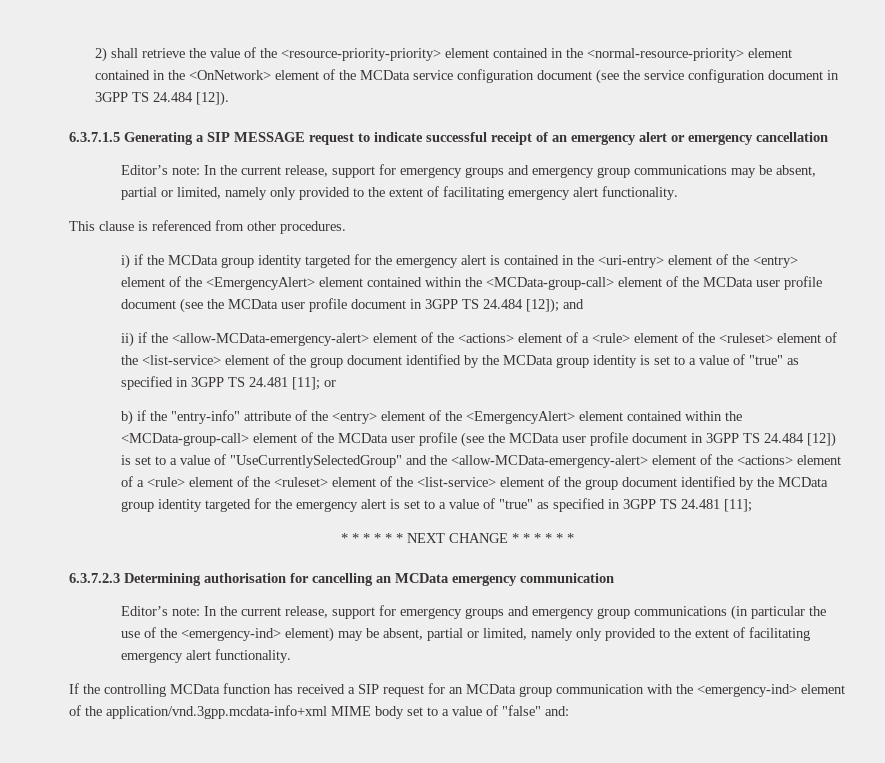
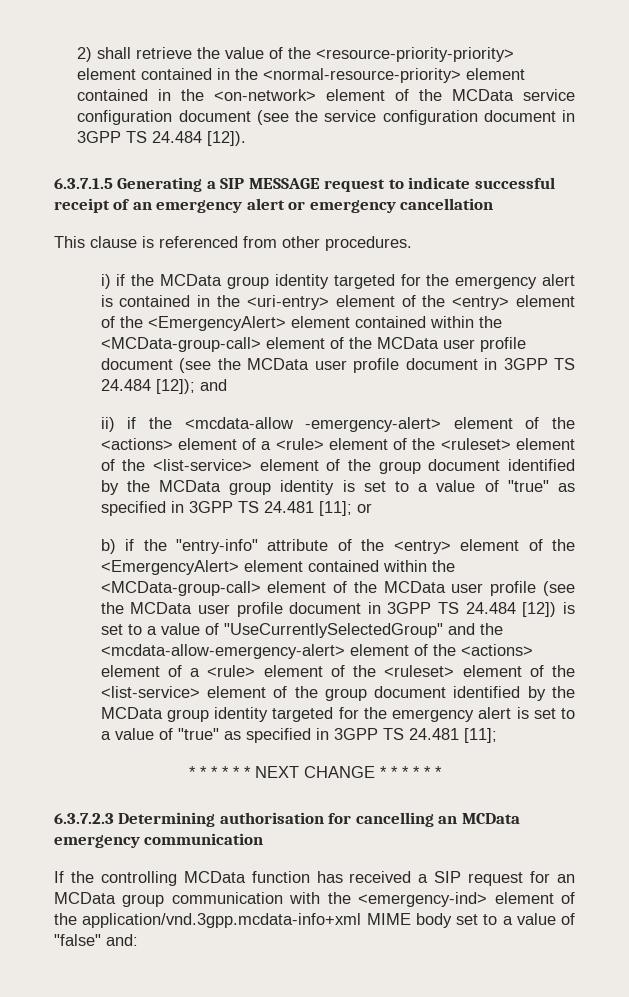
- 2) shall retrieve the value of the <resource-priority-priority> element contained in the <normal-resource-priority> element contained in the <OnNetwork> element of the MCData service configuration document (see the service configuration document in 3GPP TS 24.484 [12]).
+ 2) shall retrieve the value of the <resource-priority-priority> element contained in the <normal-resource-priority> element contained in the <on-network> element of the MCData service configuration document (see the service configuration document in 3GPP TS 24.484 [12]).
- Editor’s note: In the current release, support for emergency groups and emergency group communications may be absent, partial or limited, namely only provided to the extent of facilitating emergency alert functionality.
- ii) if the <allow-MCData-emergency-alert> element of the <actions> element of a <rule> element of the <ruleset> element of the <list-service> element of the group document identified by the MCData group identity is set to a value of "true" as specified in 3GPP TS 24.481 [11]; or
+ ii) if the <mcdata-allow -emergency-alert> element of the <actions> element of a <rule> element of the <ruleset> element of the <list-service> element of the group document identified by the MCData group identity is set to a value of "true" as specified in 3GPP TS 24.481 [11]; or
- b) if the "entry-info" attribute of the <entry> element of the <EmergencyAlert> element contained within the <MCData-group-call> element of the MCData user profile (see the MCData user profile document in 3GPP TS 24.484 [12]) is set to a value of "UseCurrentlySelectedGroup" and the <allow-MCData-emergency-alert> element of the <actions> element of a <rule> element of the <ruleset> element of the <list-service> element of the group document identified by the MCData group identity targeted for the emergency alert is set to a value of "true" as specified in 3GPP TS 24.481 [11];
+ b) if the "entry-info" attribute of the <entry> element of the <EmergencyAlert> element contained within the <MCData-group-call> element of the MCData user profile (see the MCData user profile document in 3GPP TS 24.484 [12]) is set to a value of "UseCurrentlySelectedGroup" and the <mcdata-allow-emergency-alert> element of the <actions> element of a <rule> element of the <ruleset> element of the <list-service> element of the group document identified by the MCData group identity targeted for the emergency alert is set to a value of "true" as specified in 3GPP TS 24.481 [11];
- Editor’s note: In the current release, support for emergency groups and emergency group communications (in particular the use of the <emergency-ind> element) may be absent, partial or limited, namely only provided to the extent of facilitating emergency alert functionality.

